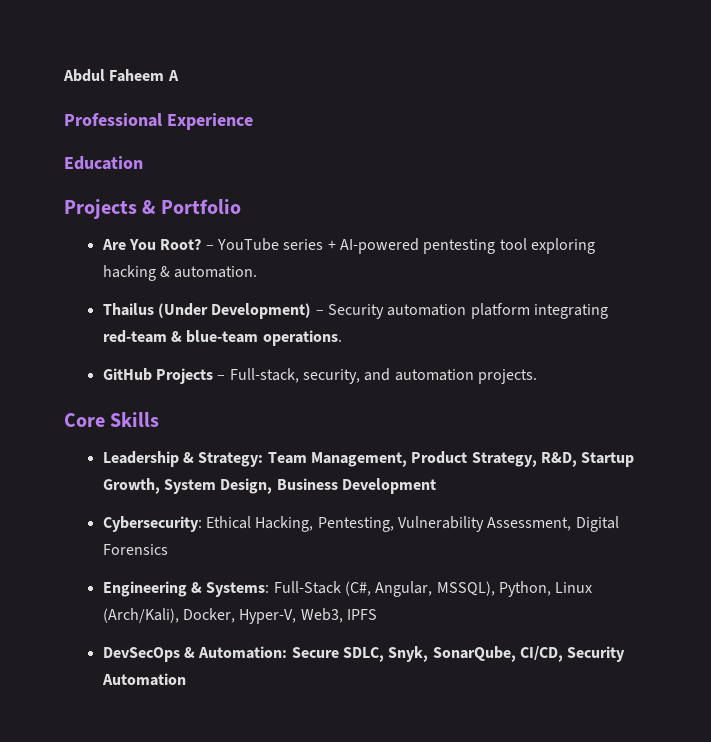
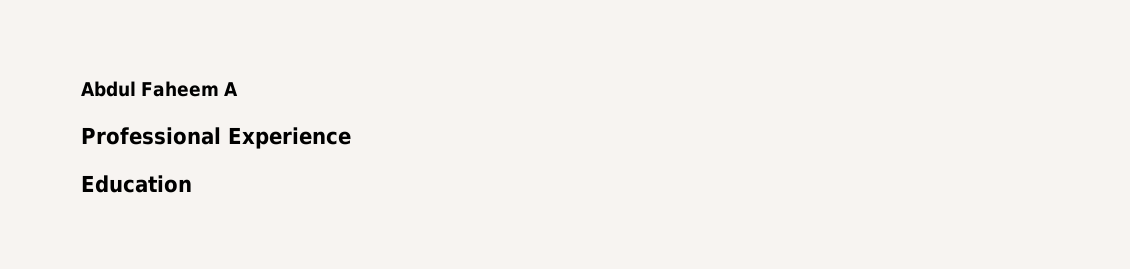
- Projects & Portfolio
- Are You Root? – YouTube series + AI-powered pentesting tool exploring hacking & automation.
- Thailus (Under Development) – Security automation platform integrating red-team & blue-team operations.
- GitHub Projects – Full-stack, security, and automation projects.
- Core Skills
- Leadership & Strategy: Team Management, Product Strategy, R&D, Startup Growth, System Design, Business Development
- Cybersecurity: Ethical Hacking, Pentesting, Vulnerability Assessment, Digital Forensics
- Engineering & Systems: Full-Stack (C#, Angular, MSSQL), Python, Linux (Arch/Kali), Docker, Hyper-V, Web3, IPFS
- DevSecOps & Automation: Secure SDLC, Snyk, SonarQube, CI/CD, Security Automation

